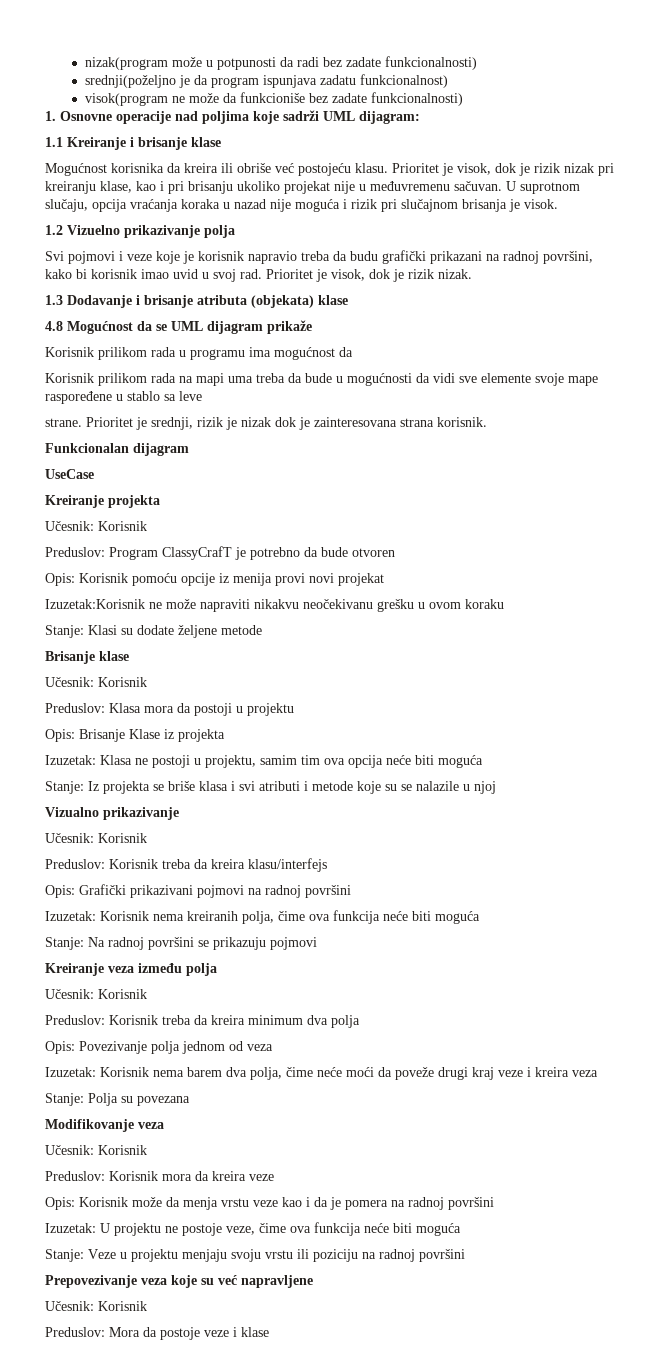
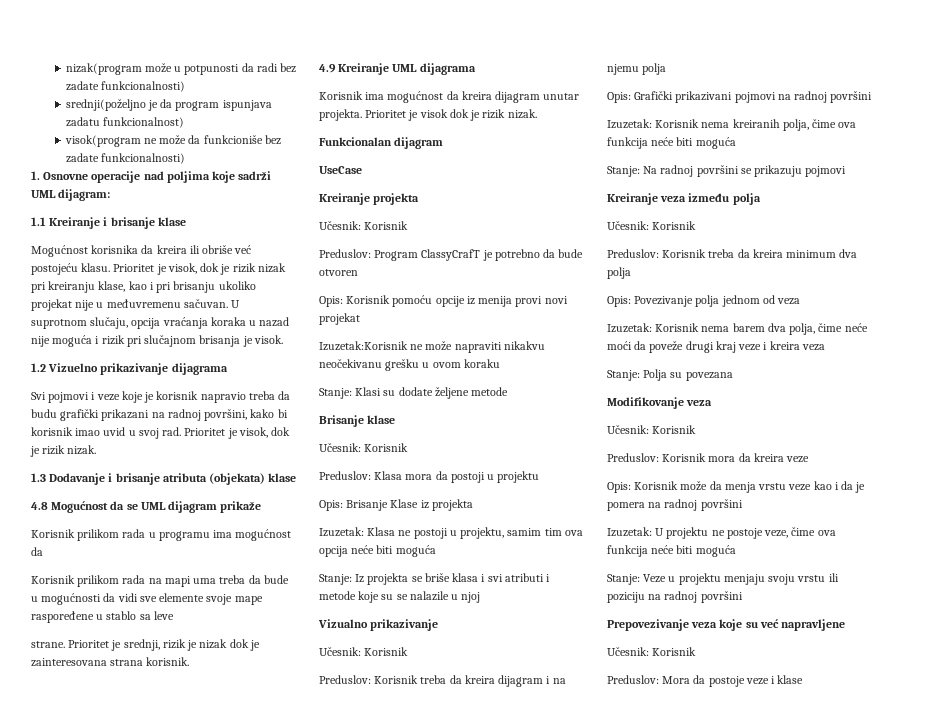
- 1.2 Vizuelno prikazivanje polja
+ 1.2 Vizuelno prikazivanje dijagrama
+ 4.9 Kreiranje UML dijagrama
+ Korisnik ima mogućnost da kreira dijagram unutar projekta. Prioritet je visok dok je rizik nizak.
- Preduslov: Korisnik treba da kreira klasu/interfejs
+ Preduslov: Korisnik treba da kreira dijagram i na njemu polja

